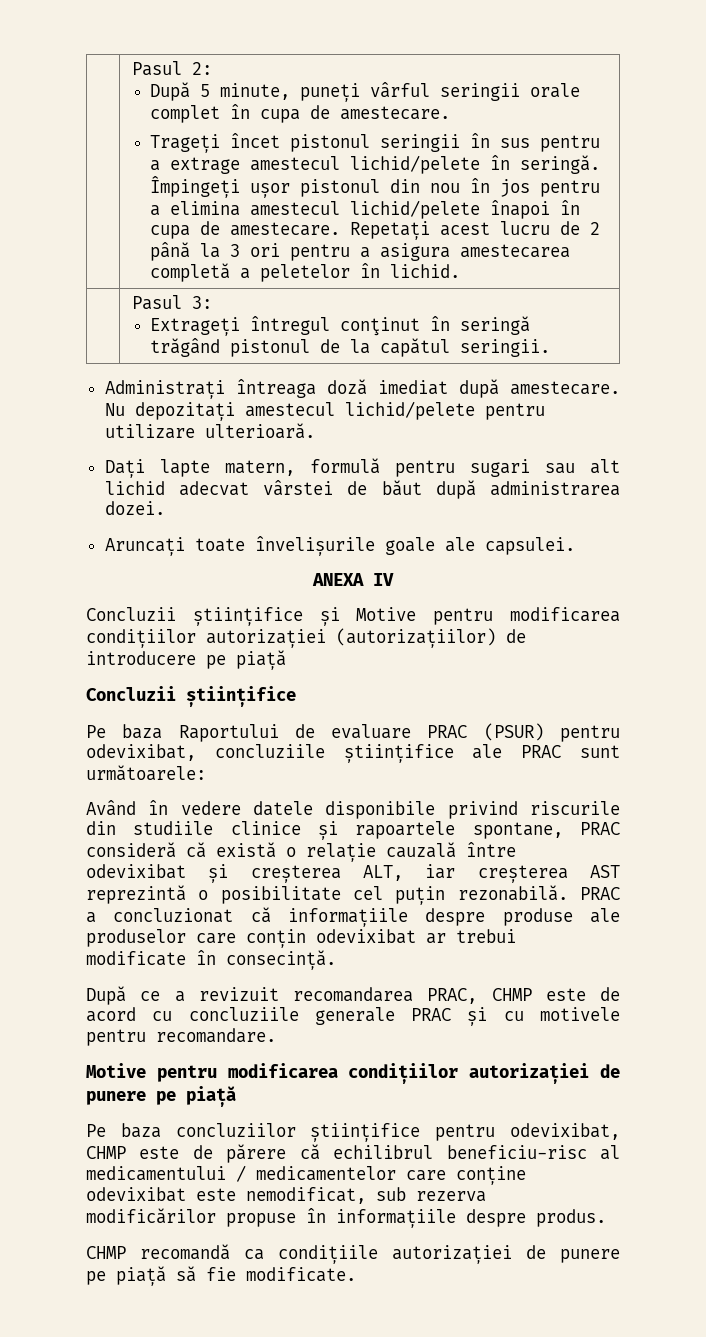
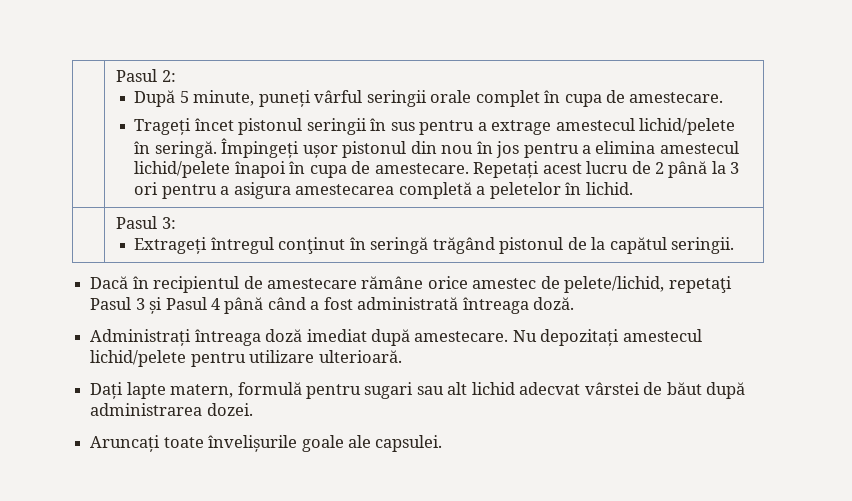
+ Dacă în recipientul de amestecare rămâne orice amestec de pelete/lichid, repetaţi Pasul 3 și Pasul 4 până când a fost administrată întreaga doză.
- ANEXA IV
- Concluzii științifice și Motive pentru modificarea condițiilor autorizației (autorizațiilor) de introducere pe piață
- Concluzii științifice
- Pe baza Raportului de evaluare PRAC (PSUR) pentru odevixibat, concluziile științifice ale PRAC sunt următoarele:
- Având în vedere datele disponibile privind riscurile din studiile clinice și rapoartele spontane, PRAC consideră că există o relație cauzală între odevixibat și creșterea ALT, iar creșterea AST reprezintă o posibilitate cel puțin rezonabilă. PRAC a concluzionat că informațiile despre produse ale produselor care conțin odevixibat ar trebui modificate în consecință.
- După ce a revizuit recomandarea PRAC, CHMP este de acord cu concluziile generale PRAC și cu motivele pentru recomandare.
- Motive pentru modificarea condițiilor autorizației de punere pe piață
- Pe baza concluziilor științifice pentru odevixibat, CHMP este de părere că echilibrul beneficiu-risc al medicamentului / medicamentelor care conține odevixibat este nemodificat, sub rezerva modificărilor propuse în informațiile despre produs.
- CHMP recomandă ca condițiile autorizației de punere pe piață să fie modificate.

